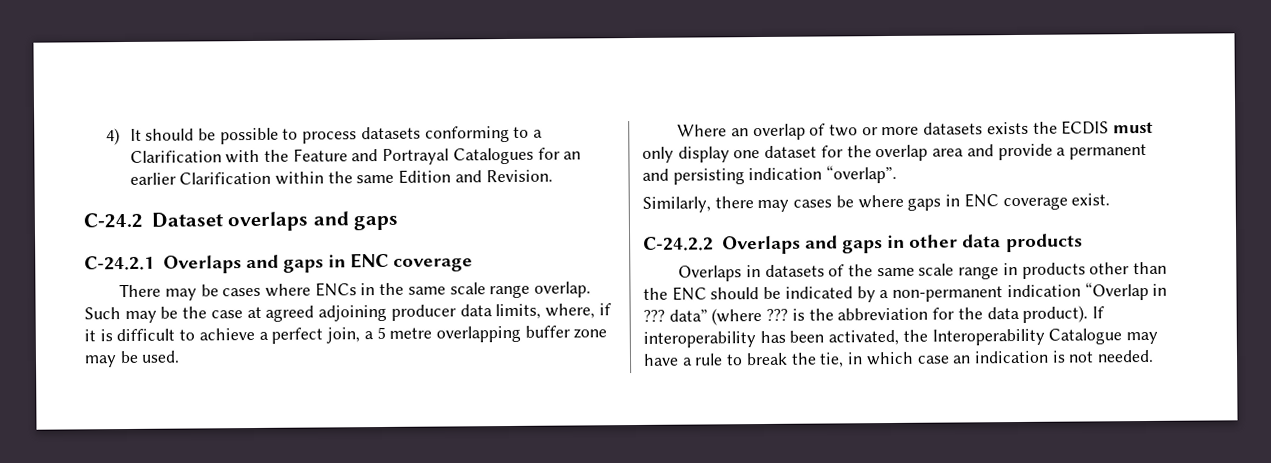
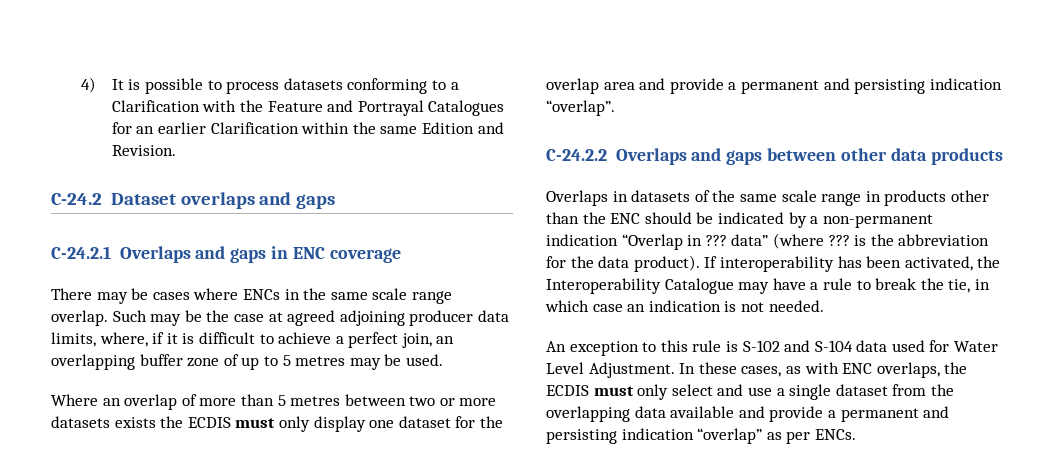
- 4) It should be possible to process datasets conforming to a Clarification with the Feature and Portrayal Catalogues for an earlier Clarification within the same Edition and Revision.
+ 4) It is possible to process datasets conforming to a Clarification with the Feature and Portrayal Catalogues for an earlier Clarification within the same Edition and Revision.
- Such may be the case at agreed adjoining producer data limits, where, if it is difficult to achieve a perfect join, a 5 metre overlapping buffer zone may be used.
+ Such may be the case at agreed adjoining producer data limits, where, if it is difficult to achieve a perfect join, an overlapping buffer zone of up to 5 metres may be used.
- Where an overlap of two or more datasets exists the ECDIS must only display one dataset for the overlap area and provide a permanent and persisting indication “overlap”.
+ Where an overlap of more than 5 metres between two or more datasets exists the ECDIS must only display one dataset for the overlap area and provide a permanent and persisting indication “overlap”.
- Similarly, there may cases be where gaps in ENC coverage exist.
- C-24.2.2 Overlaps and gaps in other data products
+ C-24.2.2 Overlaps and gaps between other data products
+ An exception to this rule is S-102 and S-104 data used for Water Level Adjustment. In these cases, as with ENC overlaps, the ECDIS must only select and use a single dataset from the overlapping data available and provide a permanent and persisting indication “overlap” as per ENCs.

